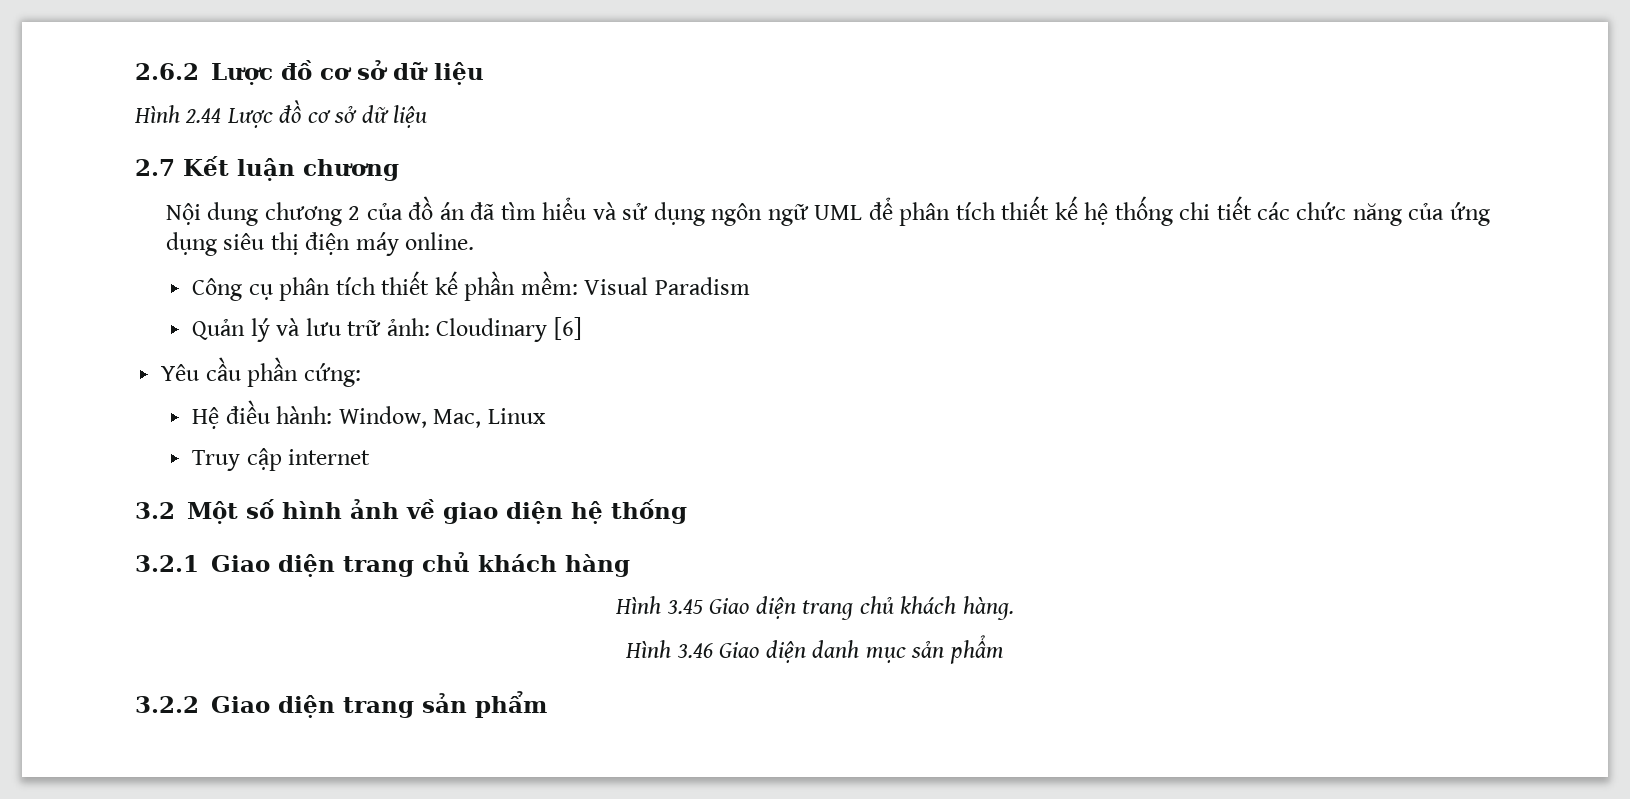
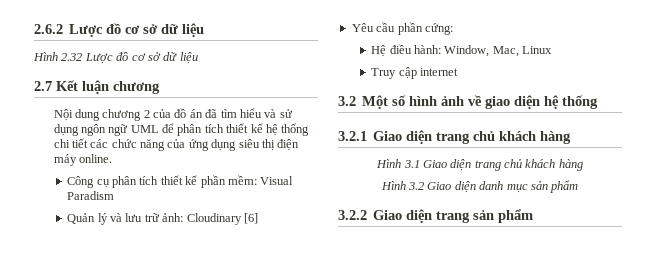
- Hình 2.44 Lược đồ cơ sở dữ liệu
+ Hình 2.32 Lược đồ cơ sở dữ liệu
- Hình 3.45 Giao diện trang chủ khách hàng.
- Hình 3.46 Giao diện danh mục sản phẩm
+ Hình 3.1 Giao diện trang chủ khách hàng
+ Hình 3.2 Giao diện danh mục sản phẩm

